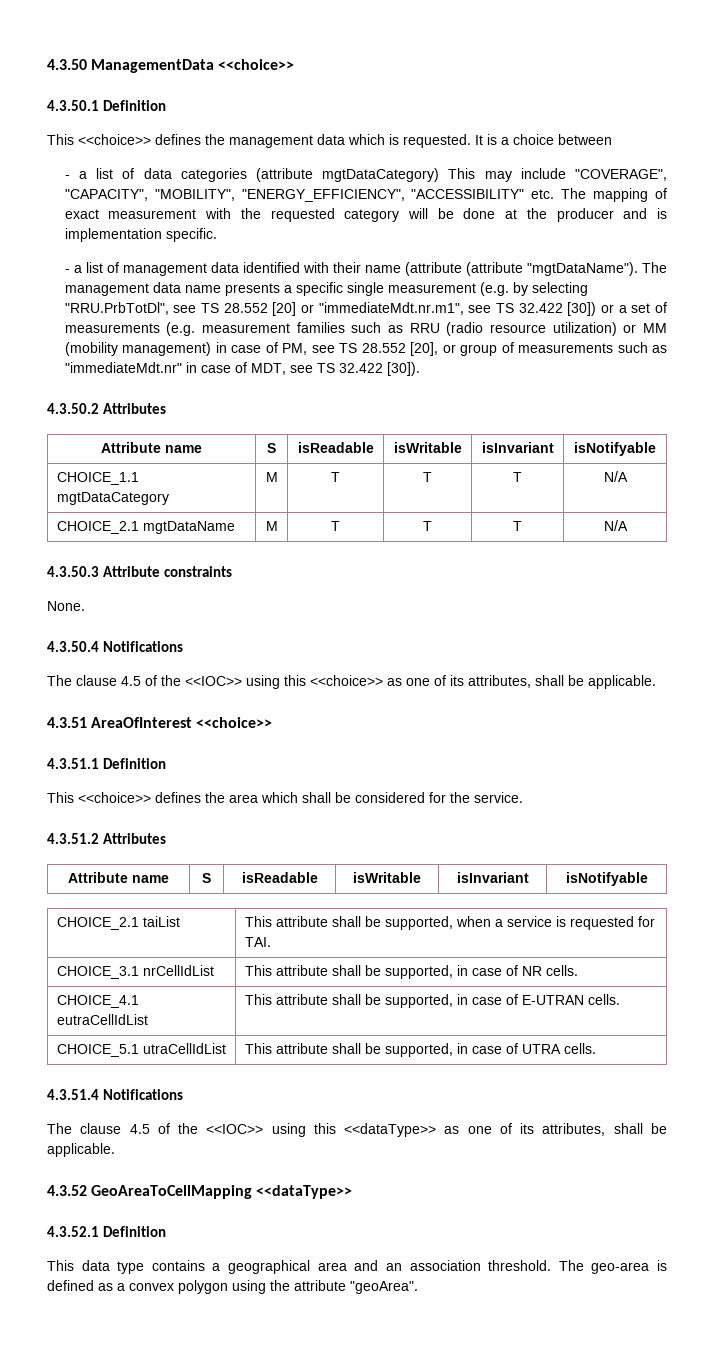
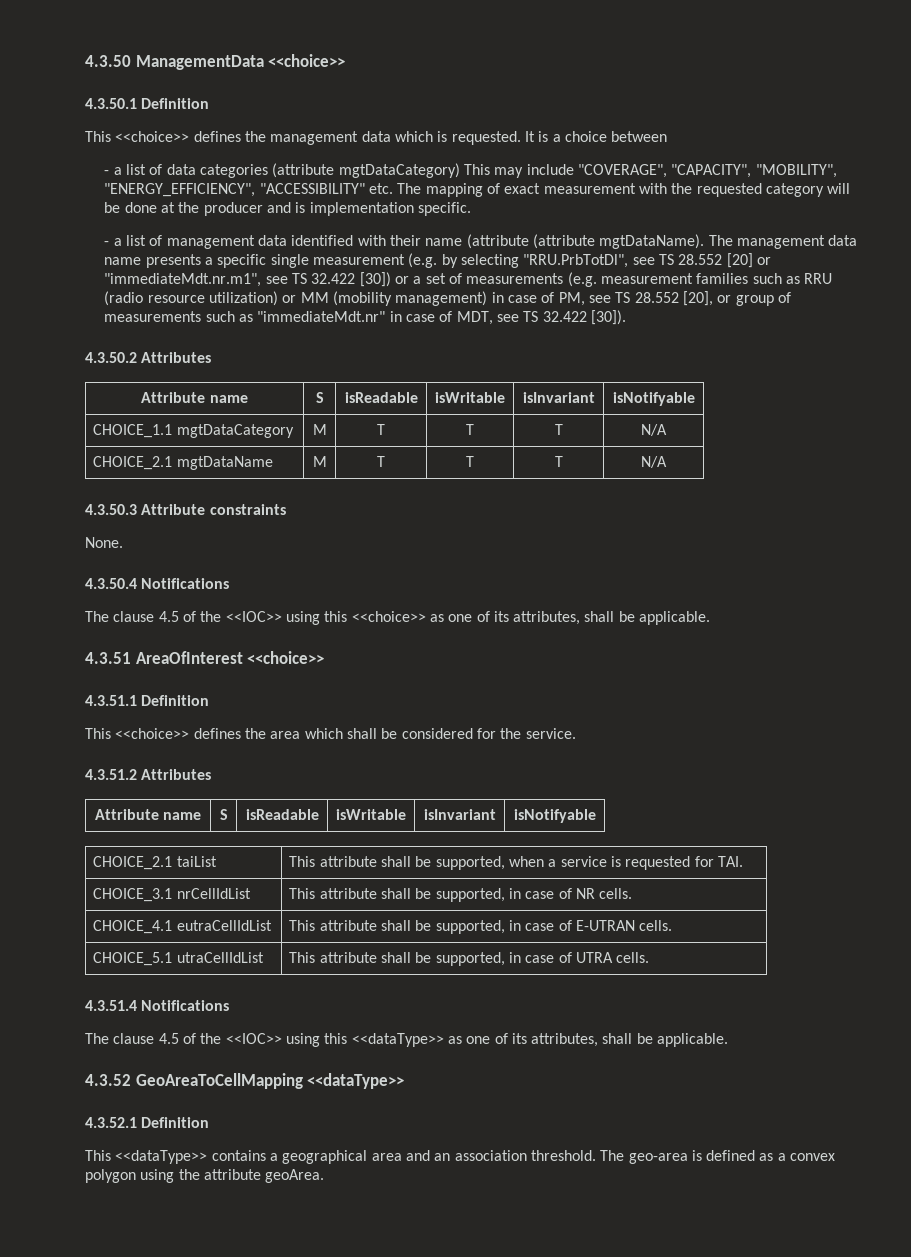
- - a list of management data identified with their name (attribute (attribute "mgtDataName").
+ - a list of management data identified with their name (attribute (attribute mgtDataName).
- This data type contains a geographical area and an association threshold.
+ This <<dataType>> contains a geographical area and an association threshold.
- The geo-area is defined as a convex polygon using the attribute "geoArea".
+ The geo-area is defined as a convex polygon using the attribute geoArea.

